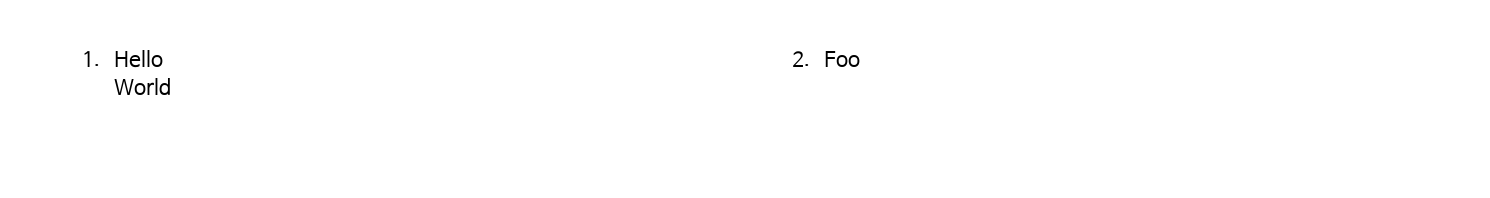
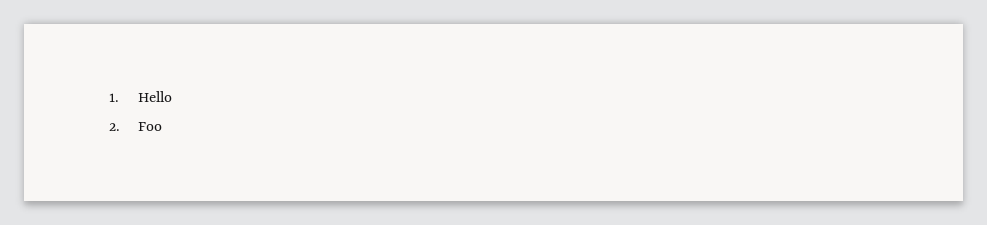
- World

